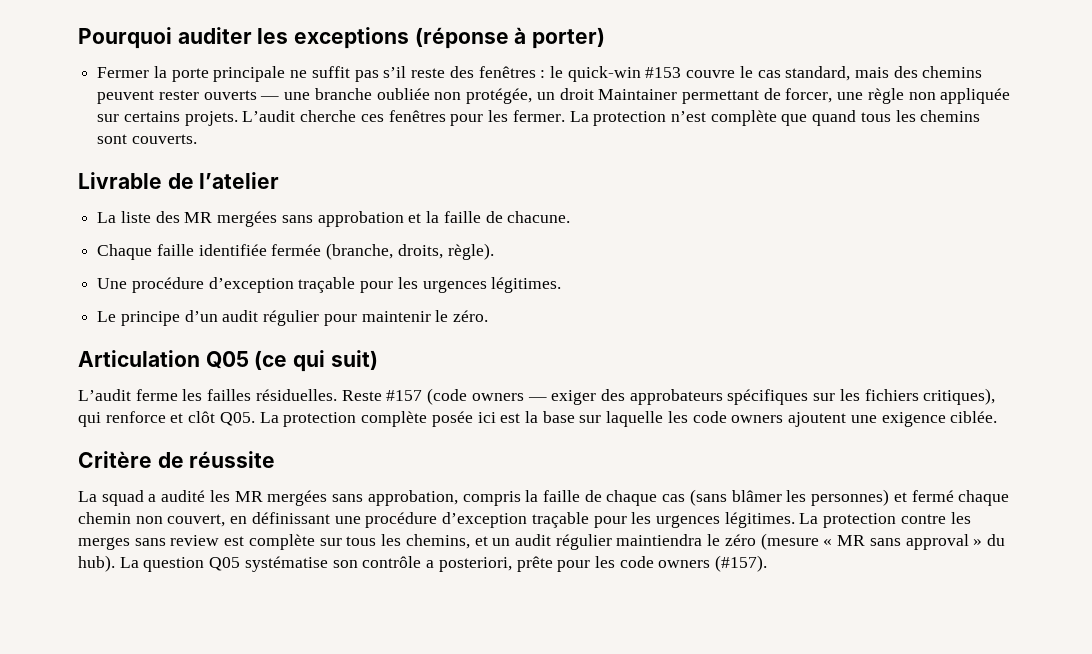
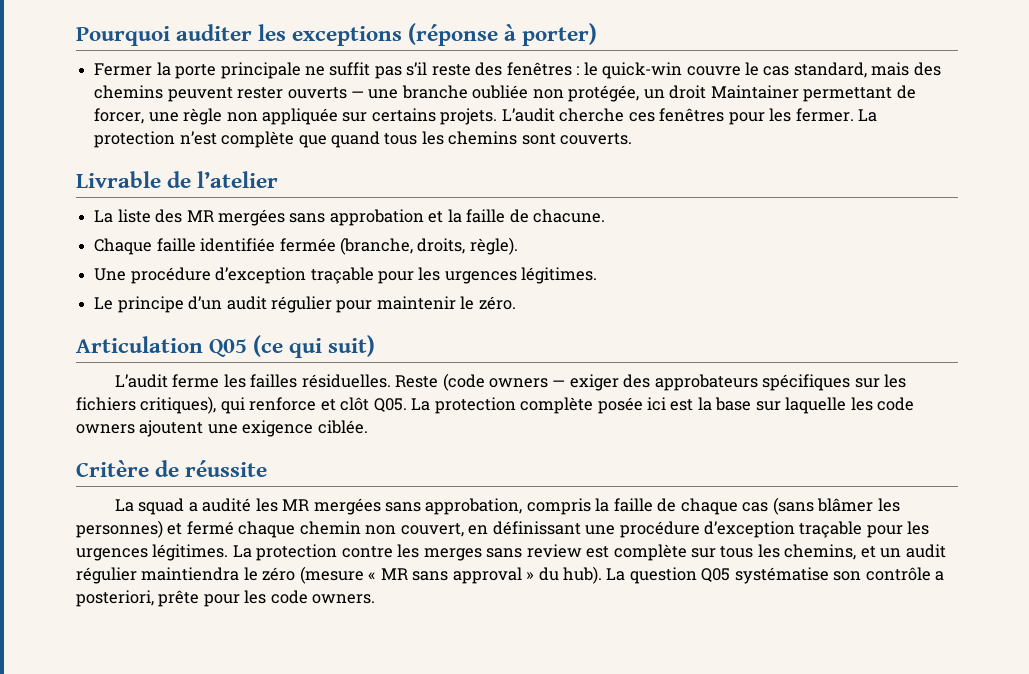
- Fermer la porte principale ne suffit pas s’il reste des fenêtres : le quick-win #153 couvre le cas standard, mais des chemins peuvent rester ouverts — une branche oubliée non protégée, un droit Maintainer permettant de forcer, une règle non appliquée sur certains projets.
+ Fermer la porte principale ne suffit pas s’il reste des fenêtres : le quick-win couvre le cas standard, mais des chemins peuvent rester ouverts — une branche oubliée non protégée, un droit Maintainer permettant de forcer, une règle non appliquée sur certains projets.
- Reste #157 (code owners — exiger des approbateurs spécifiques sur les fichiers critiques), qui renforce et clôt Q05. La protection complète posée ici est la base sur laquelle les code owners ajoutent une exigence ciblée.
+ Reste (code owners — exiger des approbateurs spécifiques sur les fichiers critiques), qui renforce et clôt Q05. La protection complète posée ici est la base sur laquelle les code owners ajoutent une exigence ciblée.
- La question Q05 systématise son contrôle a posteriori, prête pour les code owners (#157).
+ La question Q05 systématise son contrôle a posteriori, prête pour les code owners.

